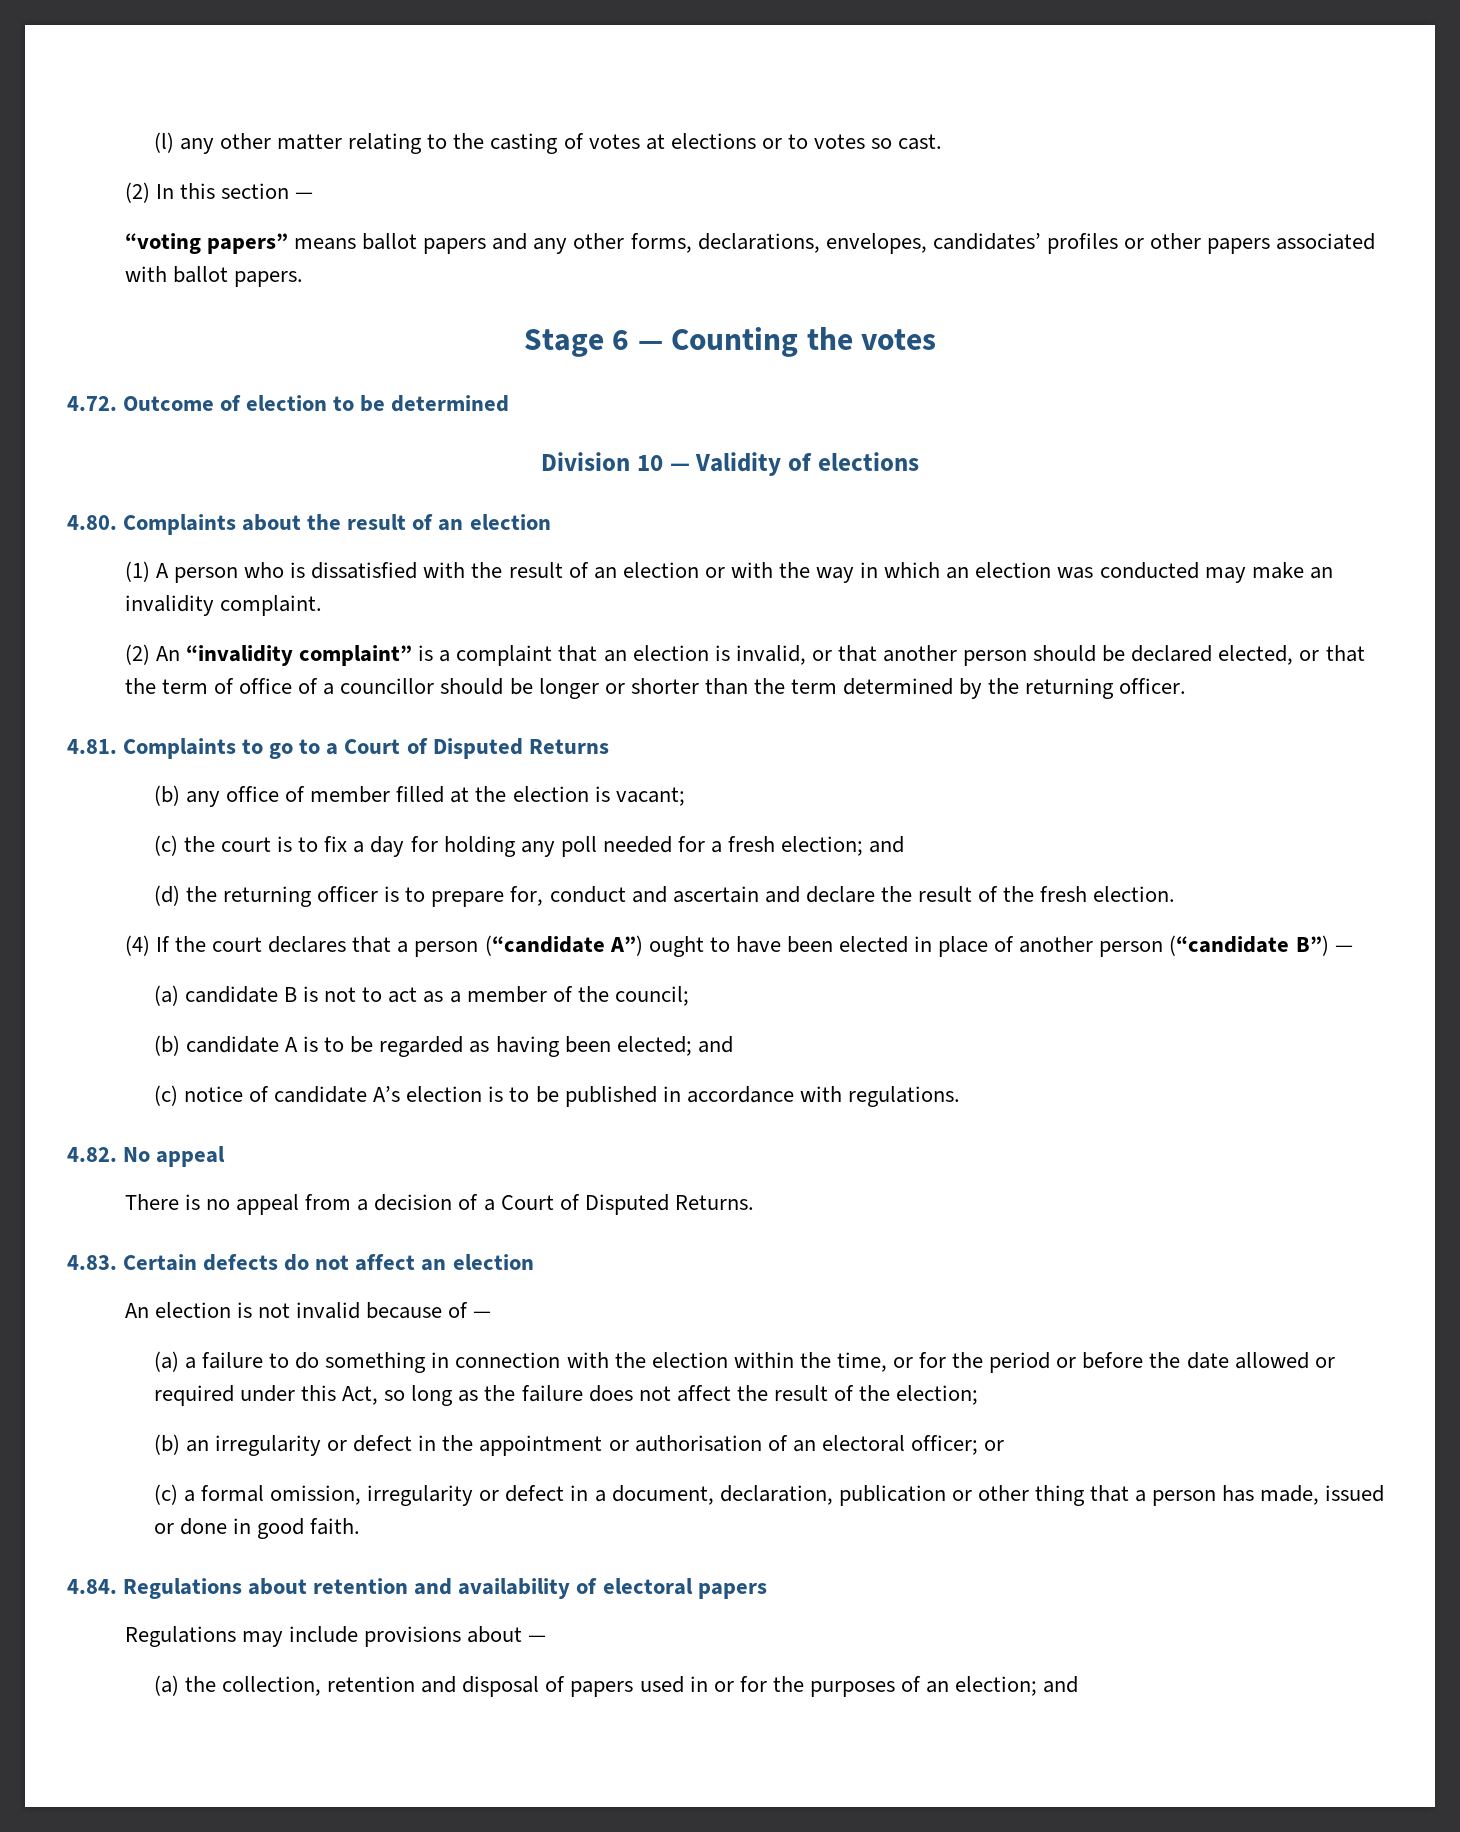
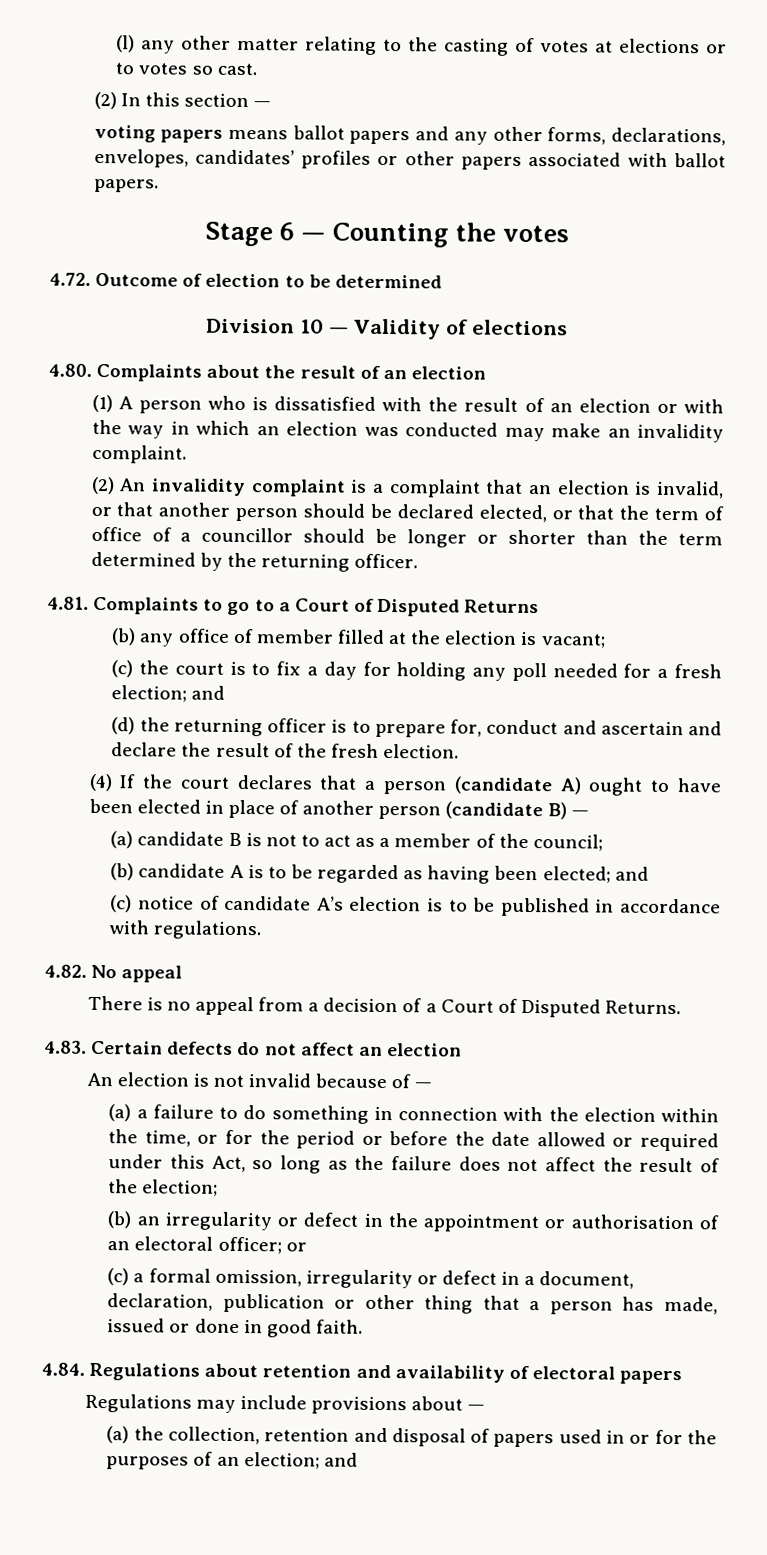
- “voting papers” means ballot papers and any other forms, declarations, envelopes, candidates’ profiles or other papers associated with ballot papers.
+ voting papers means ballot papers and any other forms, declarations, envelopes, candidates’ profiles or other papers associated with ballot papers.
- (2) An “invalidity complaint” is a complaint that an election is invalid, or that another person should be declared elected, or that the term of office of a councillor should be longer or shorter than the term determined by the returning officer.
+ (2) An invalidity complaint is a complaint that an election is invalid, or that another person should be declared elected, or that the term of office of a councillor should be longer or shorter than the term determined by the returning officer.
- (4) If the court declares that a person (“candidate A”) ought to have been elected in place of another person (“candidate B”) —
+ (4) If the court declares that a person (candidate A) ought to have been elected in place of another person (candidate B) —

